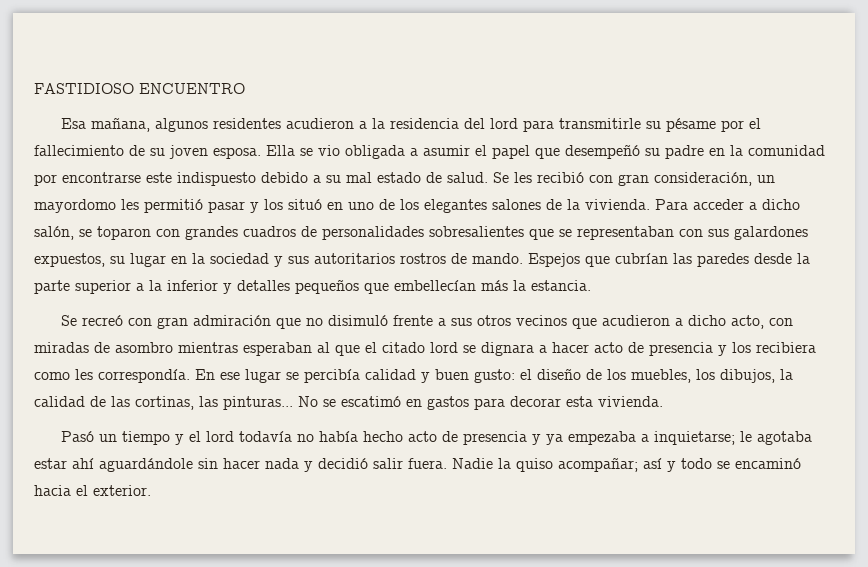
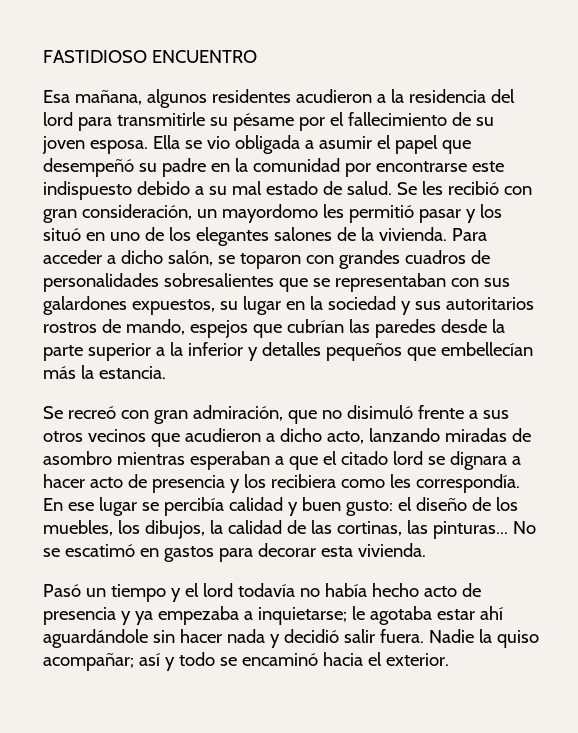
- Para acceder a dicho salón, se toparon con grandes cuadros de personalidades sobresalientes que se representaban con sus galardones expuestos, su lugar en la sociedad y sus autoritarios rostros de mando. Espejos que cubrían las paredes desde la parte superior a la inferior y detalles pequeños que embellecían más la estancia.
+ Para acceder a dicho salón, se toparon con grandes cuadros de personalidades sobresalientes que se representaban con sus galardones expuestos, su lugar en la sociedad y sus autoritarios rostros de mando, espejos que cubrían las paredes desde la parte superior a la inferior y detalles pequeños que embellecían más la estancia.
- Se recreó con gran admiración que no disimuló frente a sus otros vecinos que acudieron a dicho acto, con miradas de asombro mientras esperaban al que el citado lord se dignara a hacer acto de presencia y los recibiera como les correspondía.
+ Se recreó con gran admiración, que no disimuló frente a sus otros vecinos que acudieron a dicho acto, lanzando miradas de asombro mientras esperaban a que el citado lord se dignara a hacer acto de presencia y los recibiera como les correspondía.

